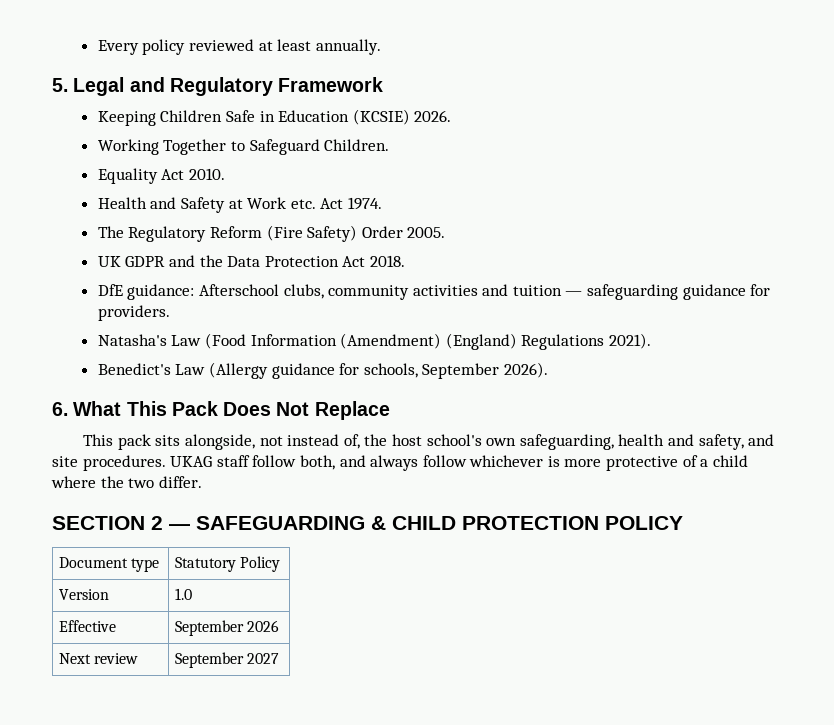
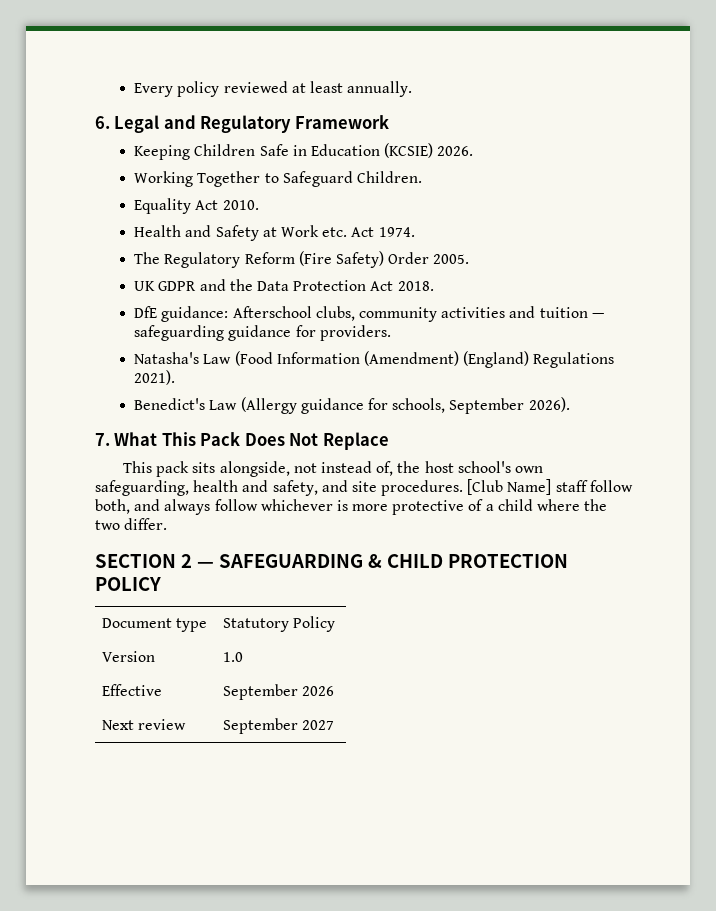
- 5. Legal and Regulatory Framework
+ 6. Legal and Regulatory Framework
- 6. What This Pack Does Not Replace
+ 7. What This Pack Does Not Replace
- UKAG staff follow both, and always follow whichever is more protective of a child where the two differ.
+ [Club Name] staff follow both, and always follow whichever is more protective of a child where the two differ.

